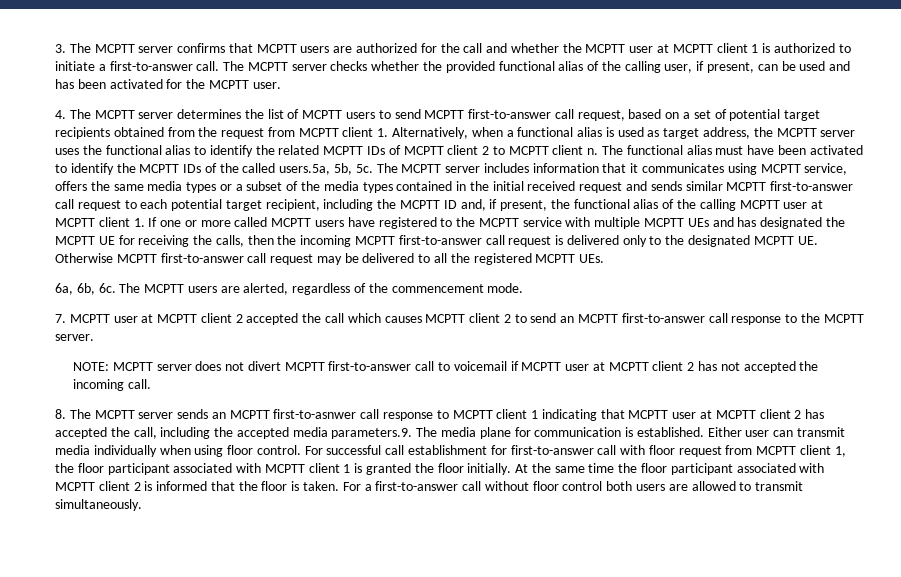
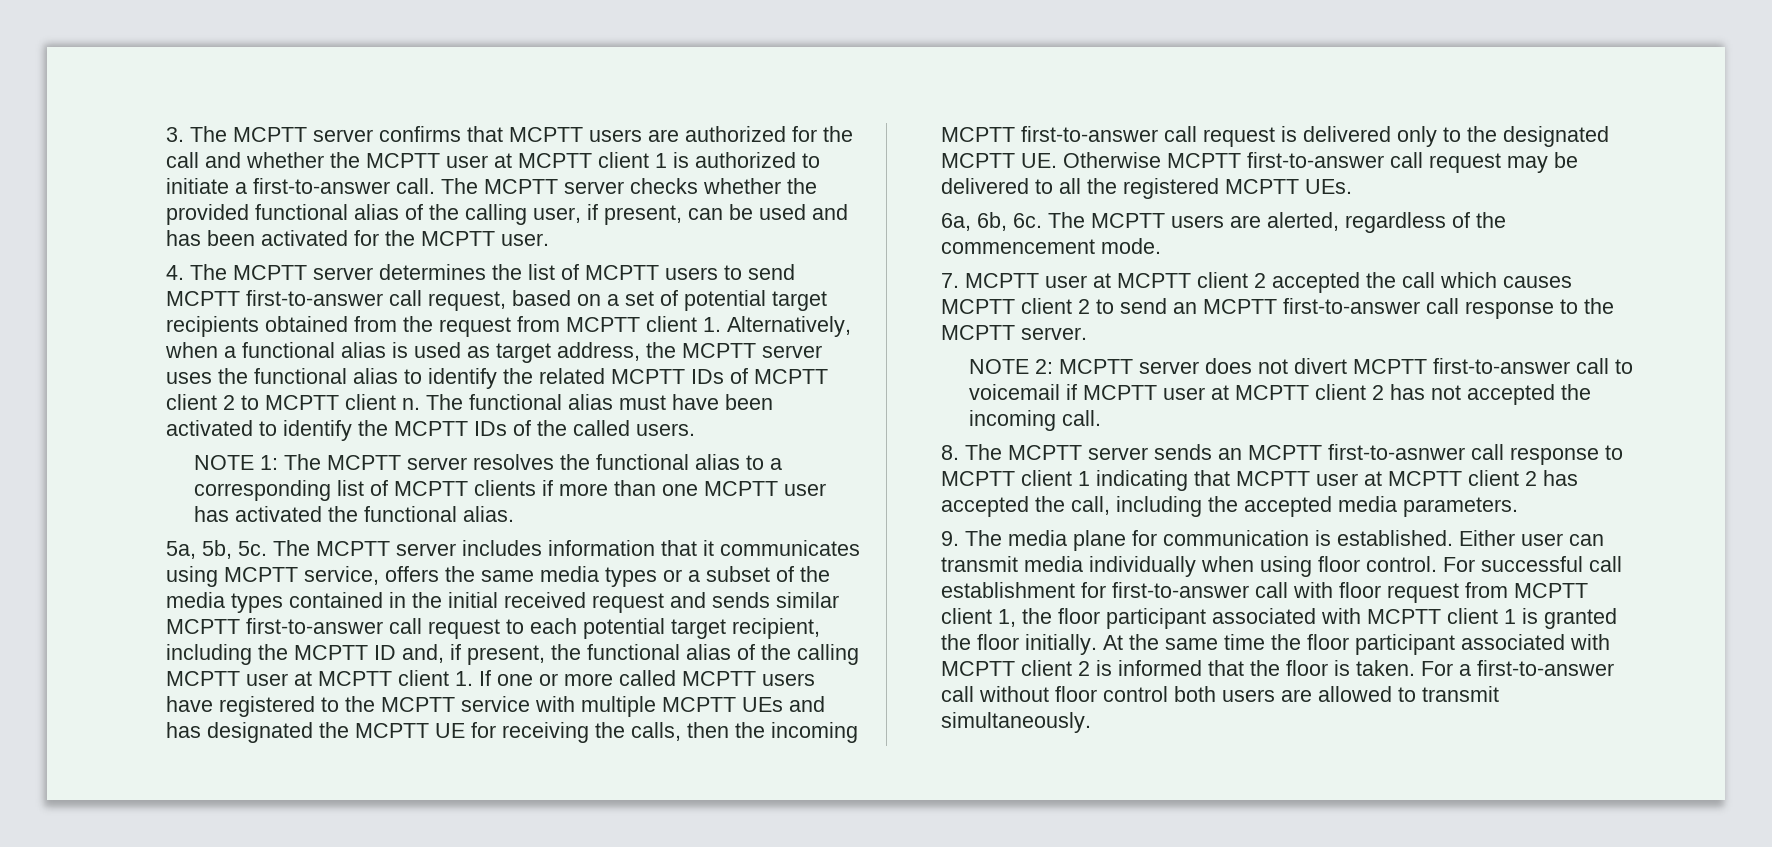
- The functional alias must have been activated to identify the MCPTT IDs of the called users.5a, 5b, 5c.
+ The functional alias must have been activated to identify the MCPTT IDs of the called users.
+ NOTE 1: The MCPTT server resolves the functional alias to a corresponding list of MCPTT clients if more than one MCPTT user has activated the functional alias.
+ 5a, 5b, 5c.
- NOTE: MCPTT server does not divert MCPTT first-to-answer call to voicemail if MCPTT user at MCPTT client 2 has not accepted the incoming call.
+ NOTE 2: MCPTT server does not divert MCPTT first-to-answer call to voicemail if MCPTT user at MCPTT client 2 has not accepted the incoming call.
- 8. The MCPTT server sends an MCPTT first-to-asnwer call response to MCPTT client 1 indicating that MCPTT user at MCPTT client 2 has accepted the call, including the accepted media parameters.9. The media plane for communication is established.
+ 8. The MCPTT server sends an MCPTT first-to-asnwer call response to MCPTT client 1 indicating that MCPTT user at MCPTT client 2 has accepted the call, including the accepted media parameters.
+ 9. The media plane for communication is established.

